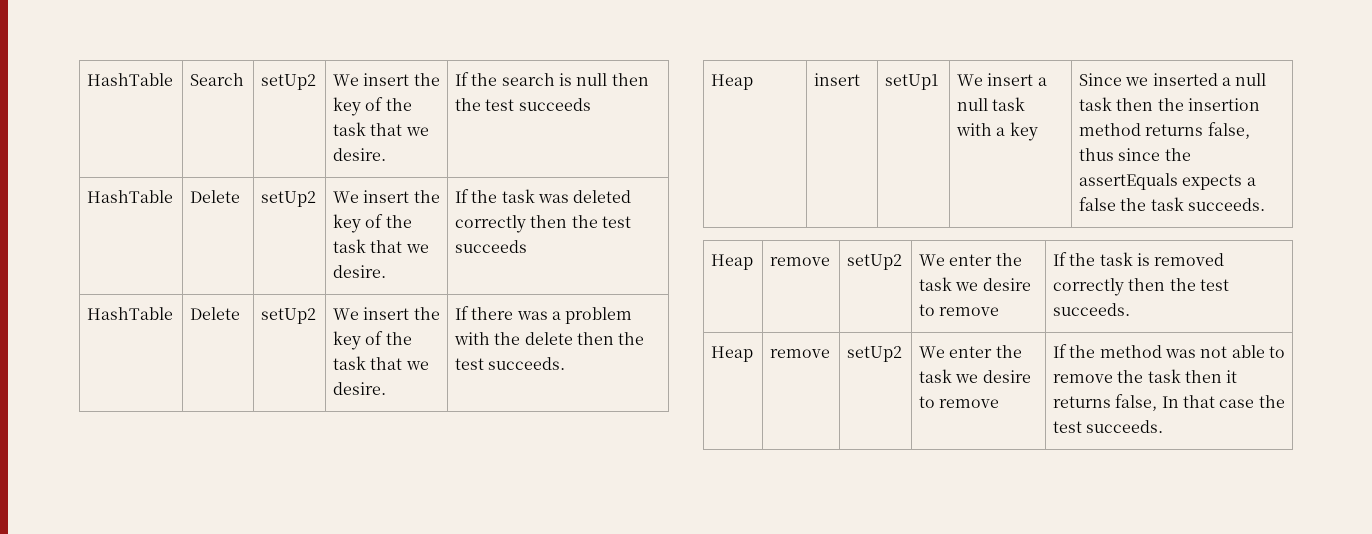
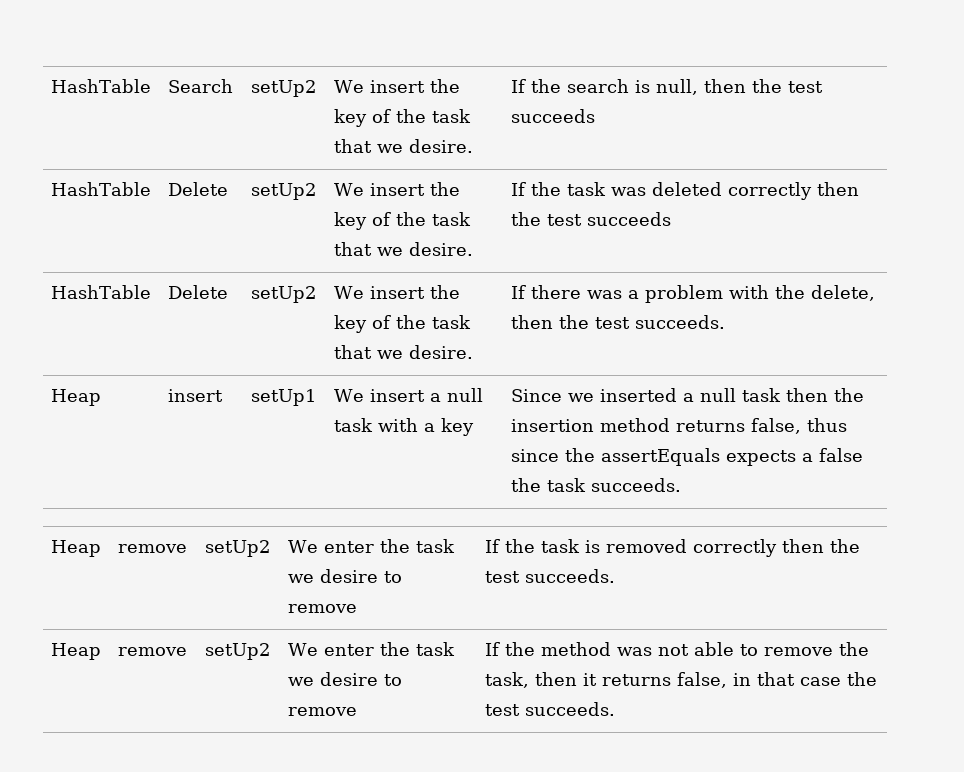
- HashTable | Search | setUp2 | We insert the key of the task that we desire. | If the search is null then the test succeeds
+ HashTable | Search | setUp2 | We insert the key of the task that we desire. | If the search is null, then the test succeeds
- HashTable | Delete | setUp2 | We insert the key of the task that we desire. | If there was a problem with the delete then the test succeeds.
+ HashTable | Delete | setUp2 | We insert the key of the task that we desire. | If there was a problem with the delete, then the test succeeds.
- Heap | remove | setUp2 | We enter the task we desire to remove | If the method was not able to remove the task then it returns false, In that case the test succeeds.
+ Heap | remove | setUp2 | We enter the task we desire to remove | If the method was not able to remove the task, then it returns false, in that case the test succeeds.

